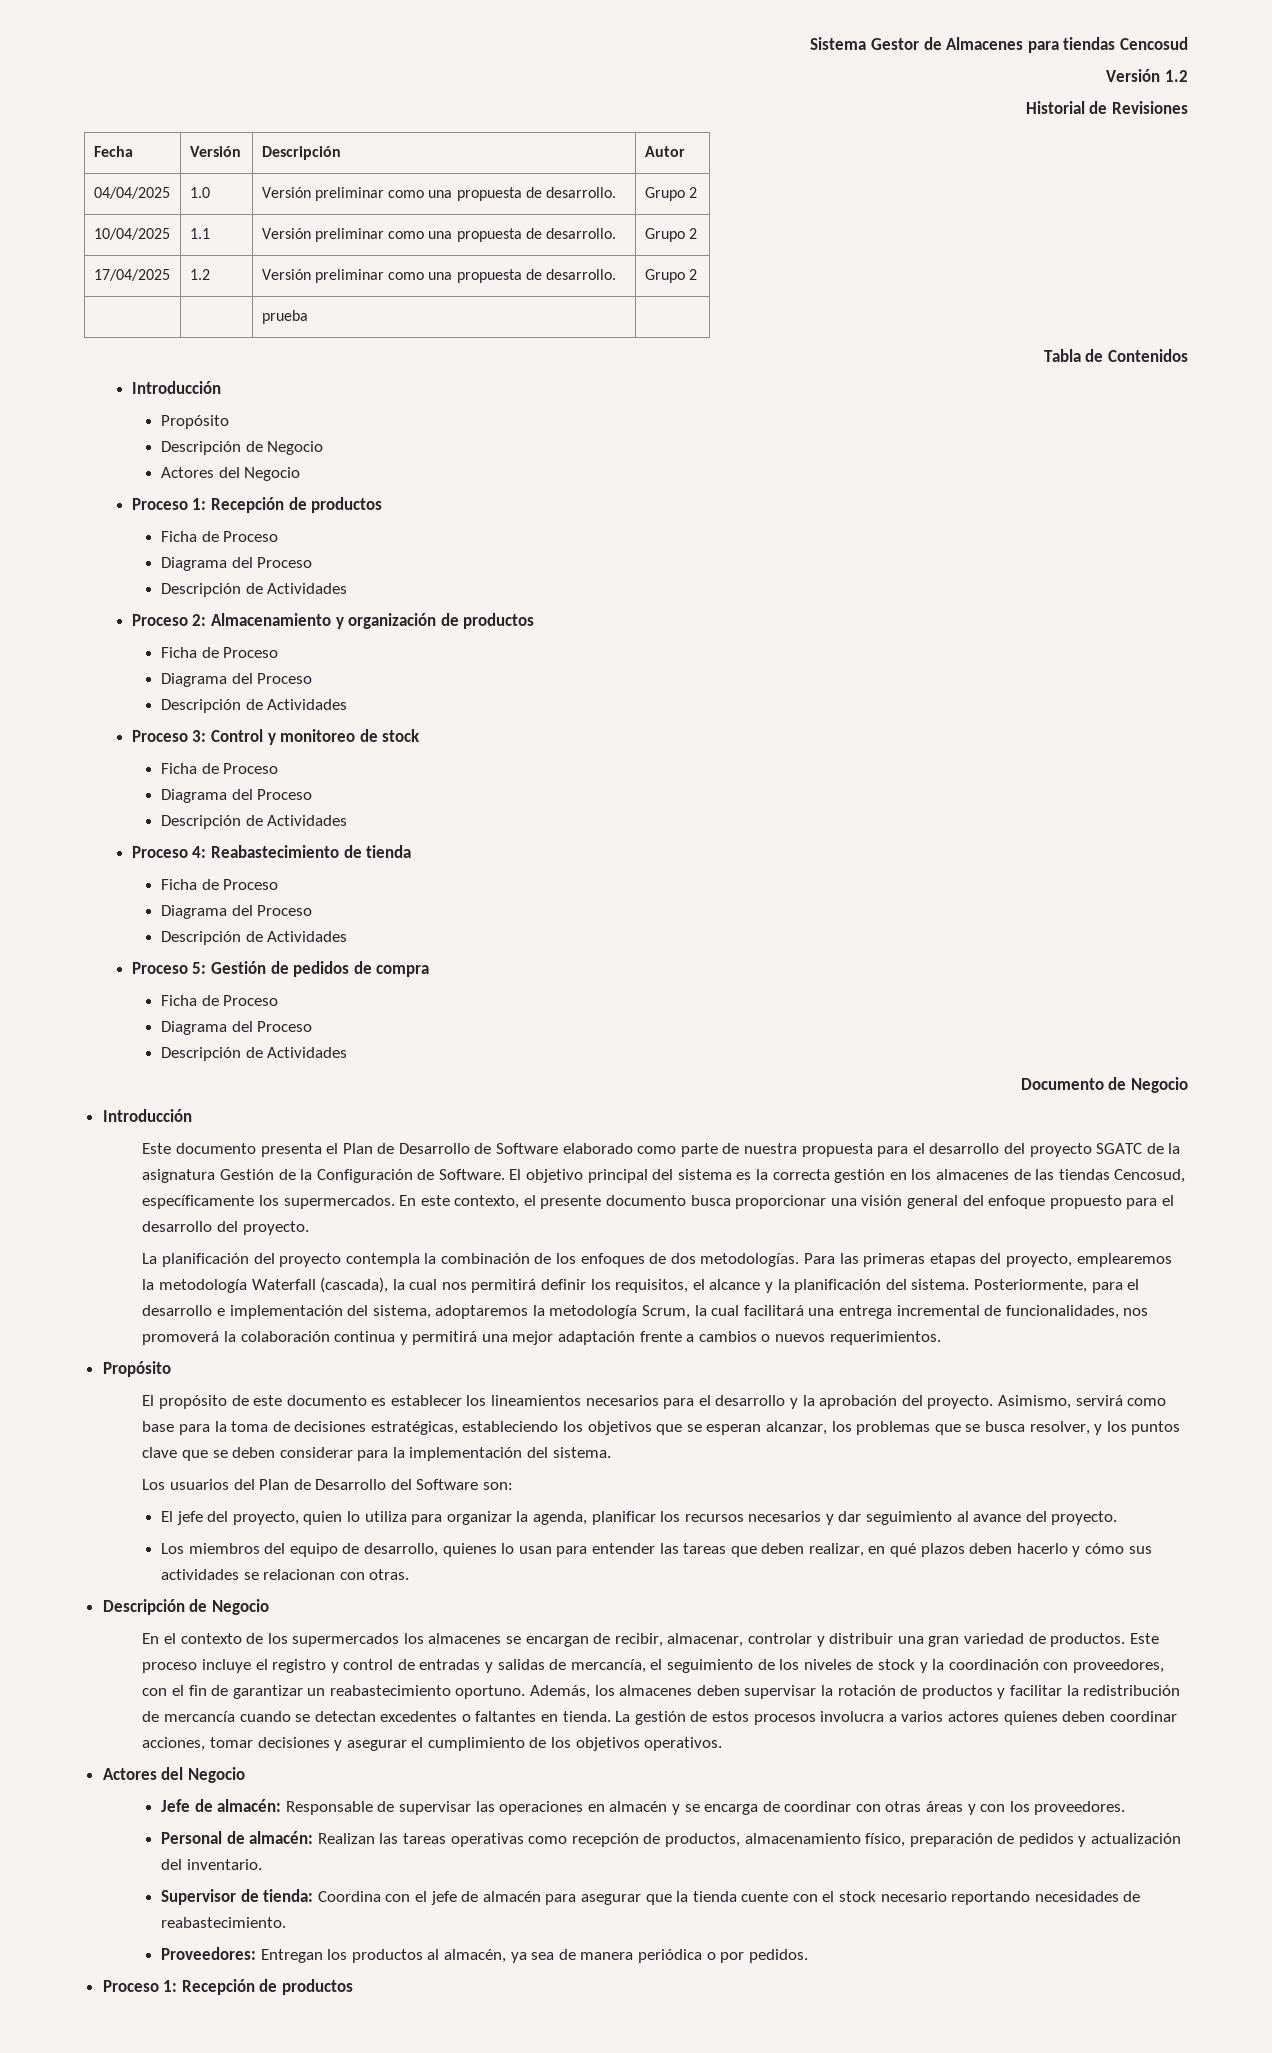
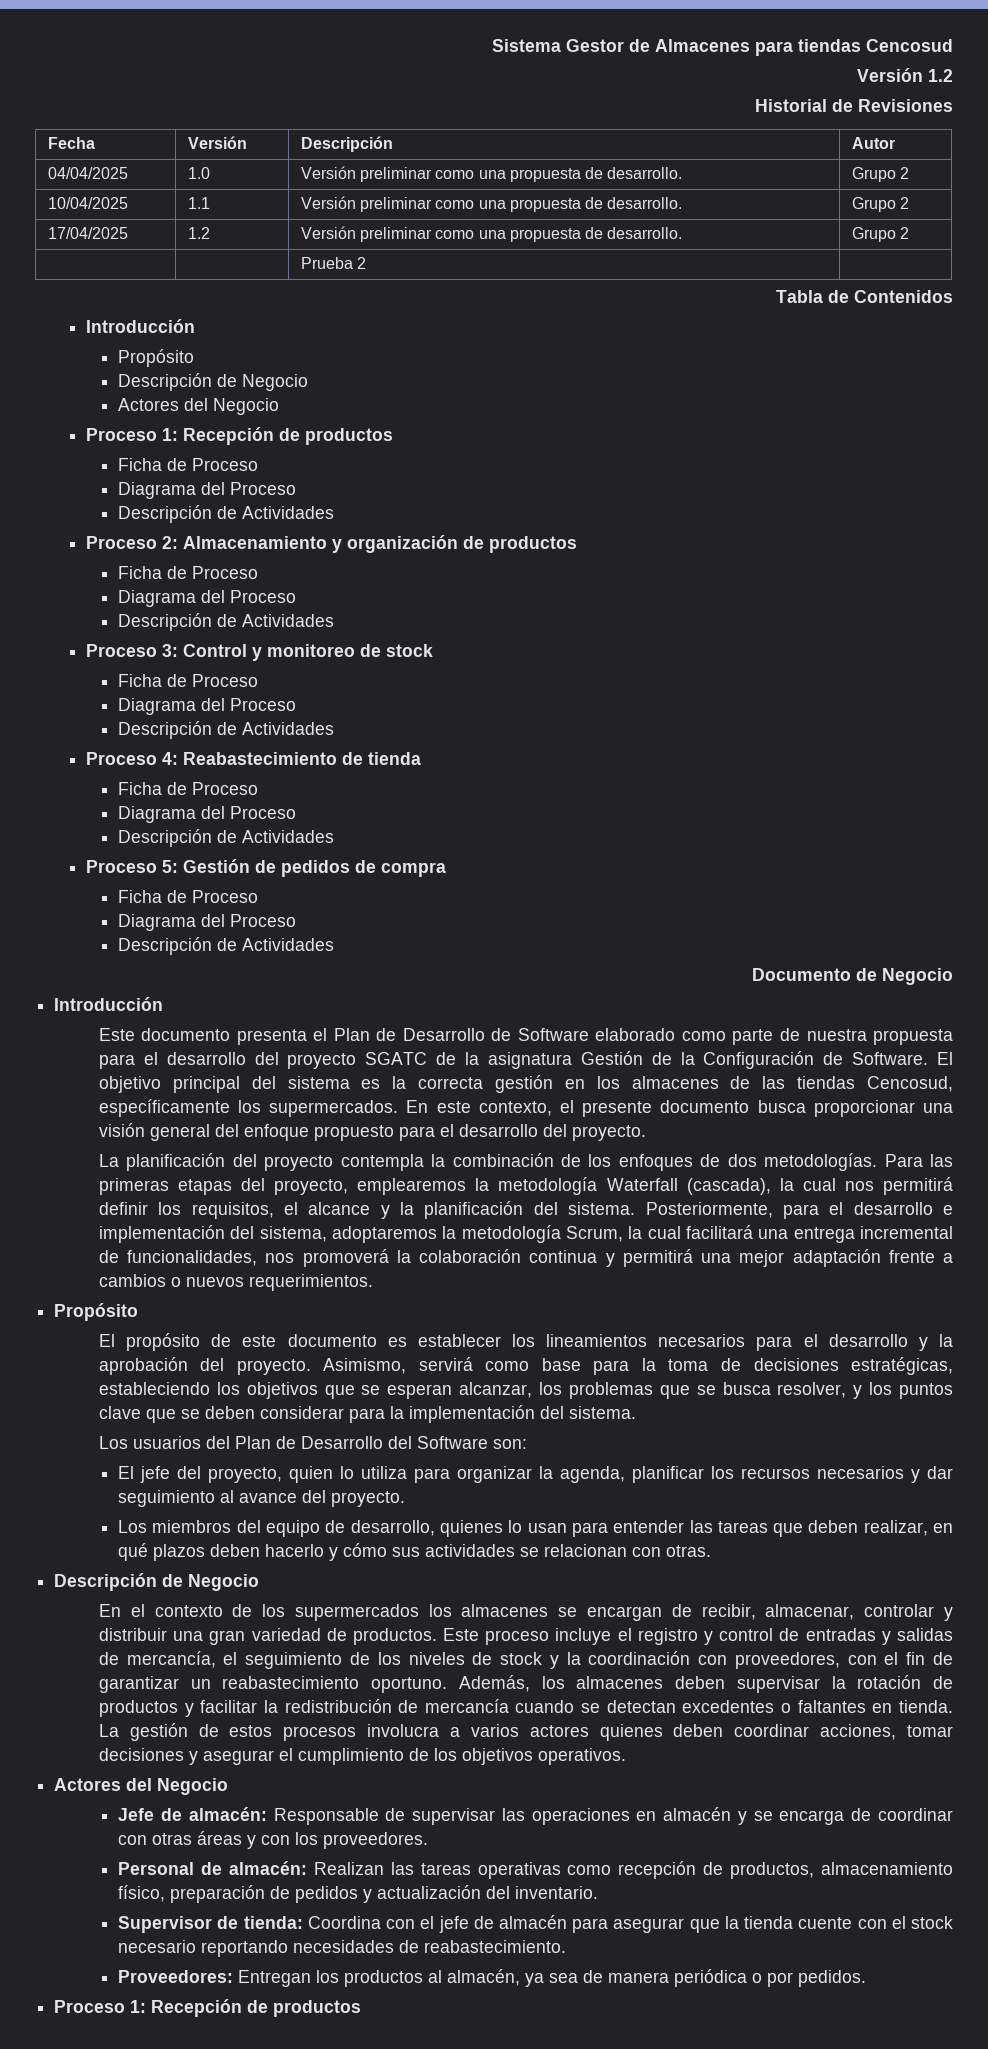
- | | prueba |
+ | | Prueba 2 |

